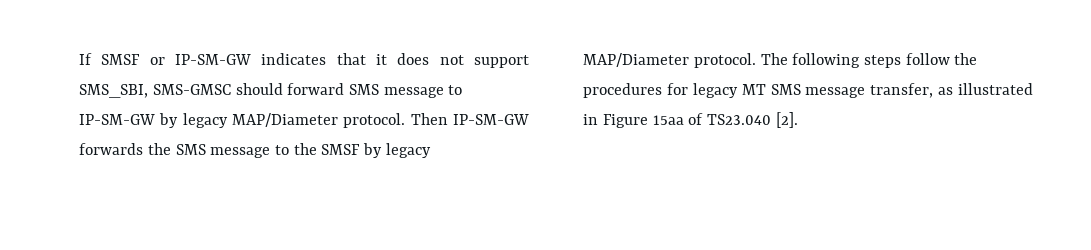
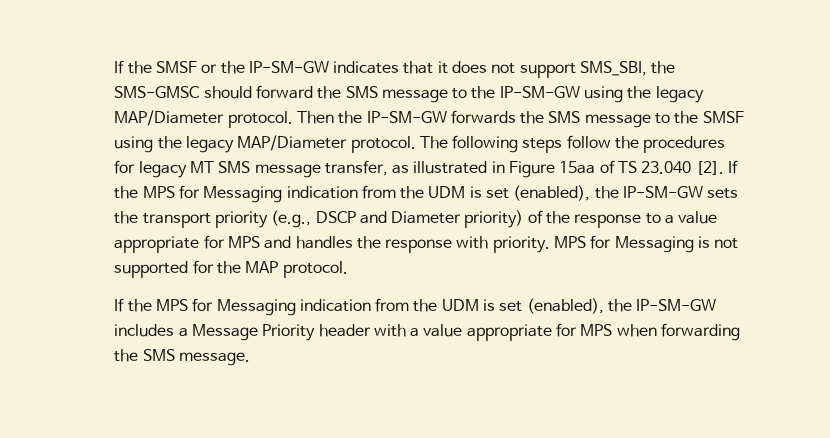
- If SMSF or IP-SM-GW indicates that it does not support SMS_SBI, SMS-GMSC should forward SMS message to IP-SM-GW by legacy MAP/Diameter protocol.
+ If the SMSF or the IP-SM-GW indicates that it does not support SMS_SBI, the SMS-GMSC should forward the SMS message to the IP-SM-GW using the legacy MAP/Diameter protocol.
- Then IP-SM-GW forwards the SMS message to the SMSF by legacy MAP/Diameter protocol.
+ Then the IP-SM-GW forwards the SMS message to the SMSF using the legacy MAP/Diameter protocol.
- The following steps follow the procedures for legacy MT SMS message transfer, as illustrated in Figure 15aa of TS23.040 [2].
+ The following steps follow the procedures for legacy MT SMS message transfer, as illustrated in Figure 15aa of TS 23.040 [2]. If the MPS for Messaging indication from the UDM is set (enabled), the IP-SM-GW sets the transport priority (e.g., DSCP and Diameter priority) of the response to a value appropriate for MPS and handles the response with priority. MPS for Messaging is not supported for the MAP protocol.
+ If the MPS for Messaging indication from the UDM is set (enabled), the IP-SM-GW includes a Message Priority header with a value appropriate for MPS when forwarding the SMS message.

